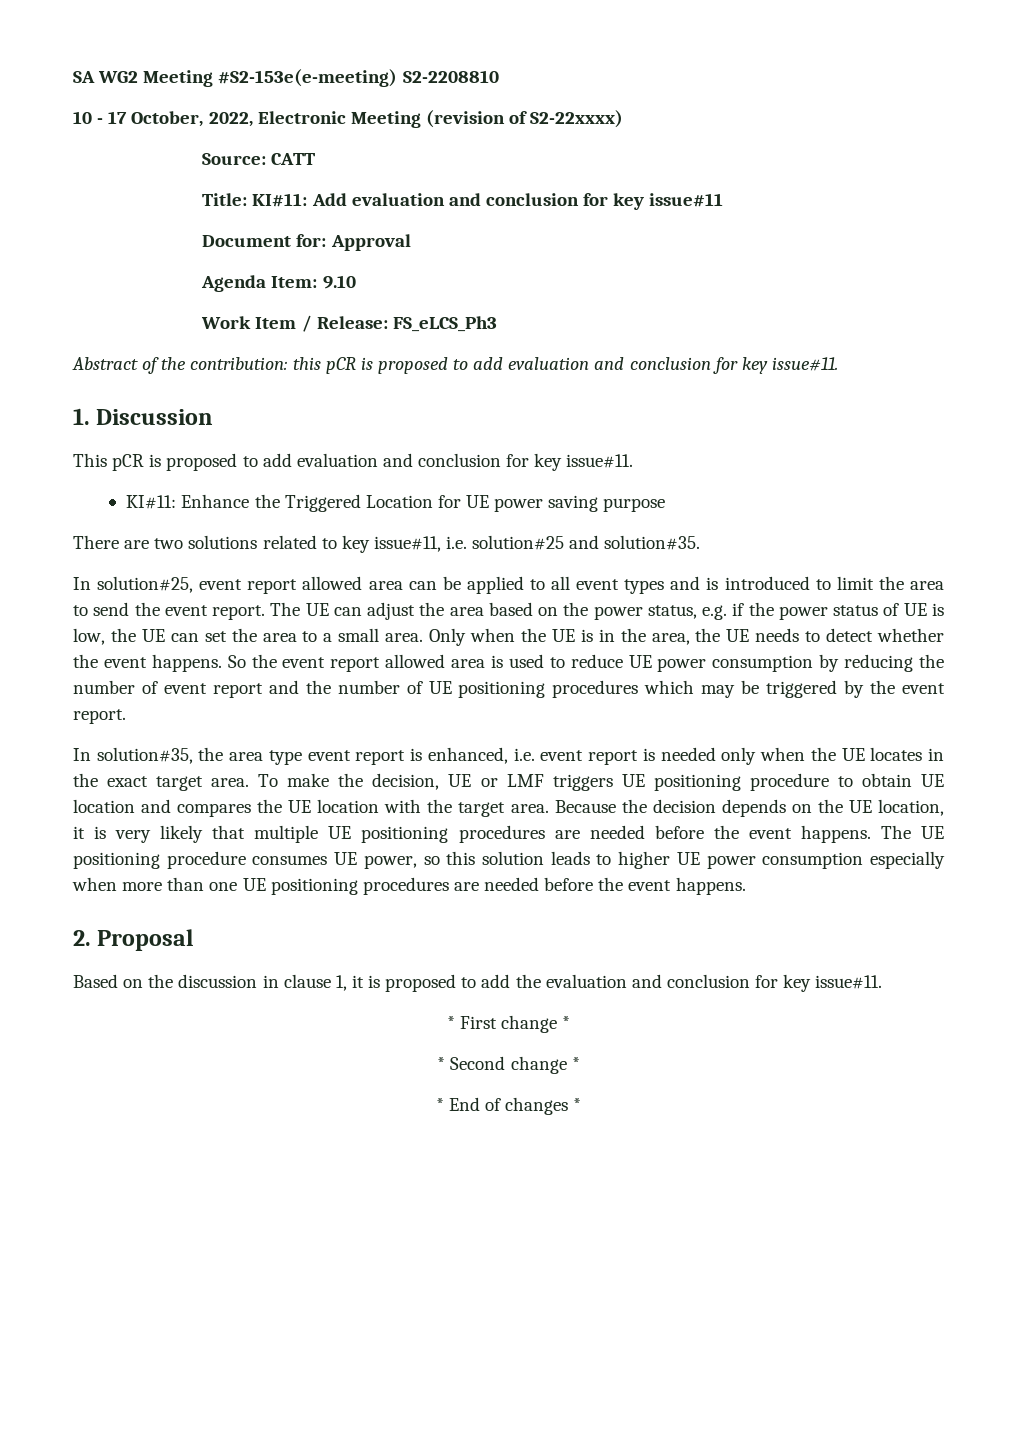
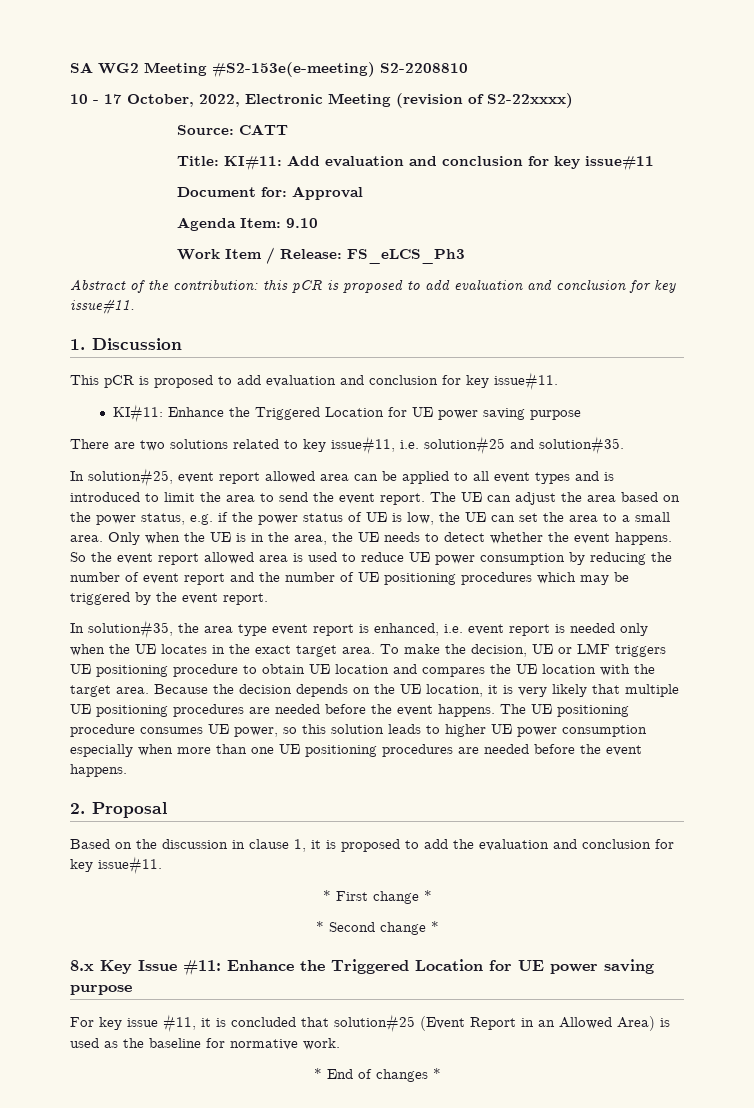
+ 8.x Key Issue #11: Enhance the Triggered Location for UE power saving purpose
+ For key issue #11, it is concluded that solution#25 (Event Report in an Allowed Area) is used as the baseline for normative work.

